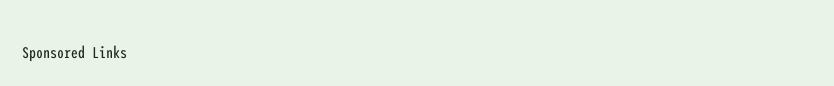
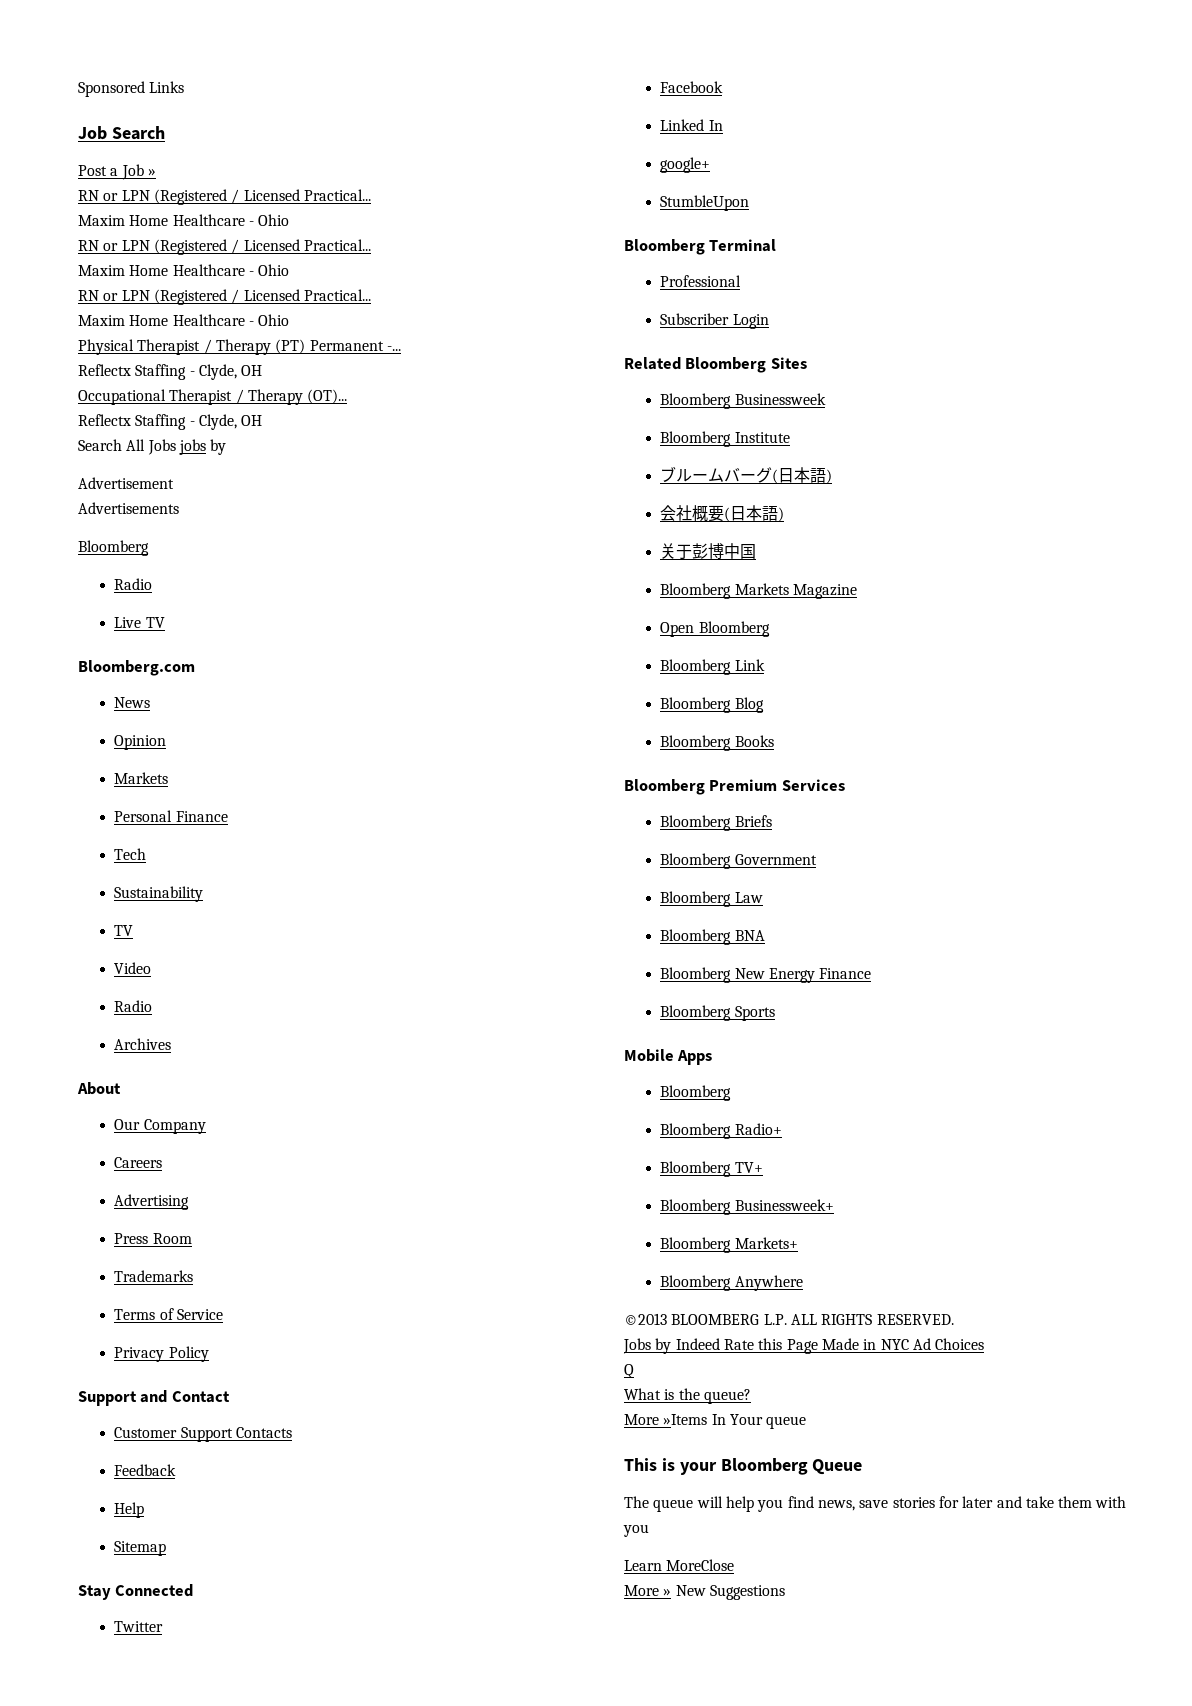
+ Job Search
+ Post a Job »
+ RN or LPN (Registered / Licensed Practical...
+ Maxim Home Healthcare - Ohio
+ RN or LPN (Registered / Licensed Practical...
+ Maxim Home Healthcare - Ohio
+ RN or LPN (Registered / Licensed Practical...
+ Maxim Home Healthcare - Ohio
+ Physical Therapist / Therapy (PT) Permanent -...
+ Reflectx Staffing - Clyde, OH
+ Occupational Therapist / Therapy (OT)...
+ Reflectx Staffing - Clyde, OH
+ Search All Jobs jobs by
+ Advertisement
+ Advertisements
+ Bloomberg
+ Radio
+ Live TV
+ Bloomberg.com
+ News
+ Opinion
+ Markets
+ Personal Finance
+ Tech
+ Sustainability
+ TV
+ Video
+ Radio
+ Archives
+ About
+ Our Company
+ Careers
+ Advertising
+ Press Room
+ Trademarks
+ Terms of Service
+ Privacy Policy
+ Support and Contact
+ Customer Support Contacts
+ Feedback
+ Help
+ Sitemap
+ Stay Connected
+ Twitter
+ Facebook
+ Linked In
+ google+
+ StumbleUpon
+ Bloomberg Terminal
+ Professional
+ Subscriber Login
+ Related Bloomberg Sites
+ Bloomberg Businessweek
+ Bloomberg Institute
+ ブルームバーグ(日本語)
+ 会社概要(日本語)
+ 关于彭博中国
+ Bloomberg Markets Magazine
+ Open Bloomberg
+ Bloomberg Link
+ Bloomberg Blog
+ Bloomberg Books
+ Bloomberg Premium Services
+ Bloomberg Briefs
+ Bloomberg Government
+ Bloomberg Law
+ Bloomberg BNA
+ Bloomberg New Energy Finance
+ Bloomberg Sports
+ Mobile Apps
+ Bloomberg
+ Bloomberg Radio+
+ Bloomberg TV+
+ Bloomberg Businessweek+
+ Bloomberg Markets+
+ Bloomberg Anywhere
+ ©2013 BLOOMBERG L.P. ALL RIGHTS RESERVED.
+ Jobs by Indeed Rate this Page Made in NYC Ad Choices
+ Q
+ What is the queue?
+ More »Items In Your queue
+ This is your Bloomberg Queue
+ The queue will help you find news, save stories for later and take them with you
+ Learn MoreClose
+ More » New Suggestions

